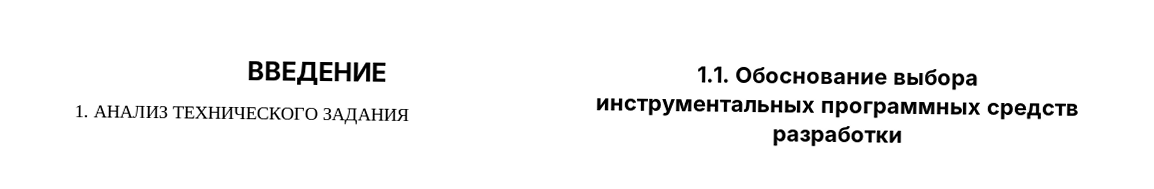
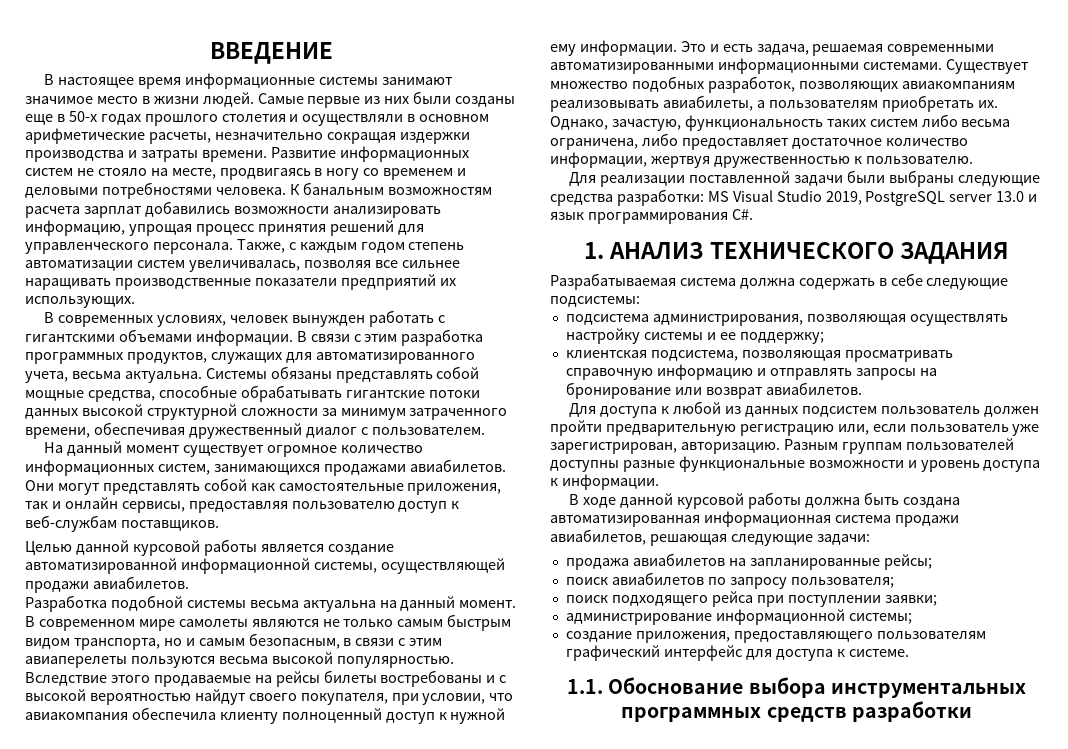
+ В настоящее время информационные системы занимают значимое место в жизни людей. Самые первые из них были созданы еще в 50-х годах прошлого столетия и осуществляли в основном арифметические расчеты, незначительно сокращая издержки производства и затраты времени. Развитие информационных систем не стояло на месте, продвигаясь в ногу со временем и деловыми потребностями человека. К банальным возможностям расчета зарплат добавились возможности анализировать информацию, упрощая процесс принятия решений для управленческого персонала. Также, с каждым годом степень автоматизации систем увеличивалась, позволяя все сильнее наращивать производственные показатели предприятий их использующих.
+ В современных условиях, человек вынужден работать с гигантскими объемами информации. В связи с этим разработка программных продуктов, служащих для автоматизированного учета, весьма актуальна. Системы обязаны представлять собой мощные средства, способные обрабатывать гигантские потоки данных высокой структурной сложности за минимум затраченного времени, обеспечивая дружественный диалог с пользователем.
+ На данный момент существует огромное количество информационных систем, занимающихся продажами авиабилетов. Они могут представлять собой как самостоятельные приложения, так и онлайн сервисы, предоставляя пользователю доступ к веб-службам поставщиков.
+ Целью данной курсовой работы является создание автоматизированной информационной системы, осуществляющей продажи авиабилетов.
+ Разработка подобной системы весьма актуальна на данный момент. В современном мире самолеты являются не только самым быстрым видом транспорта, но и самым безопасным, в связи с этим авиаперелеты пользуются весьма высокой популярностью. Вследствие этого продаваемые на рейсы билеты востребованы и с высокой вероятностью найдут своего покупателя, при условии, что авиакомпания обеспечила клиенту полноценный доступ к нужной ему информации. Это и есть задача, решаемая современными автоматизированными информационными системами. Существует множество подобных разработок, позволяющих авиакомпаниям реализовывать авиабилеты, а пользователям приобретать их. Однако, зачастую, функциональность таких систем либо весьма ограничена, либо предоставляет достаточное количество информации, жертвуя дружественностью к пользователю.
+ Для реализации поставленной задачи были выбраны следующие средства разработки: MS Visual Studio 2019, PostgreSQL server 13.0 и язык программирования C#.
  1. АНАЛИЗ ТЕХНИЧЕСКОГО ЗАДАНИЯ
+ Разрабатываемая система должна содержать в себе следующие подсистемы:
+ подсистема администрирования, позволяющая осуществлять настройку системы и ее поддержку;
+ клиентская подсистема, позволяющая просматривать справочную информацию и отправлять запросы на бронирование или возврат авиабилетов.
+ Для доступа к любой из данных подсистем пользователь должен пройти предварительную регистрацию или, если пользователь уже зарегистрирован, авторизацию. Разным группам пользователей доступны разные функциональные возможности и уровень доступа к информации.
+ В ходе данной курсовой работы должна быть создана автоматизированная информационная система продажи авиабилетов, решающая следующие задачи:
+ продажа авиабилетов на запланированные рейсы;
+ поиск авиабилетов по запросу пользователя;
+ поиск подходящего рейса при поступлении заявки;
+ администрирование информационной системы;
+ создание приложения, предоставляющего пользователям графический интерфейс для доступа к системе.

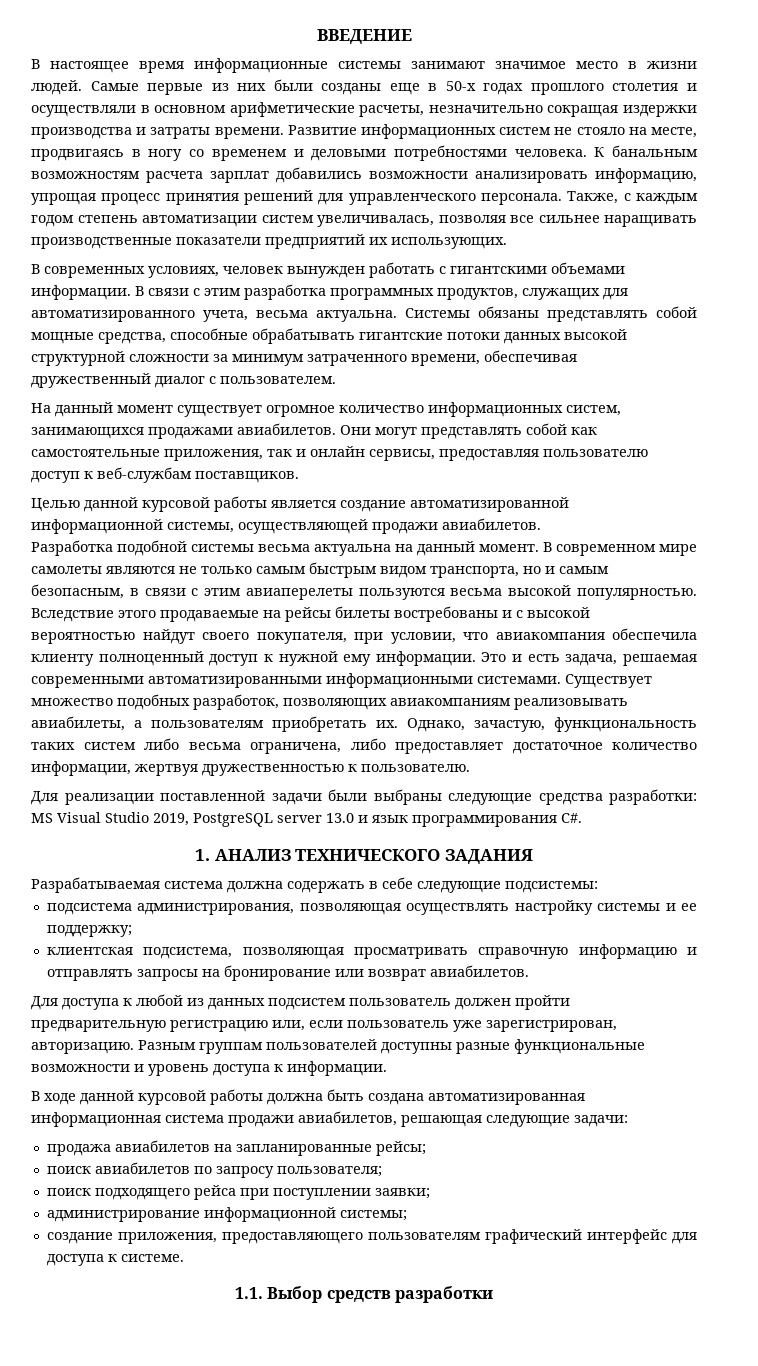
- 1.1. Обоснование выбора инструментальных программных средств разработки
+ 1.1. Выбор средств разработки

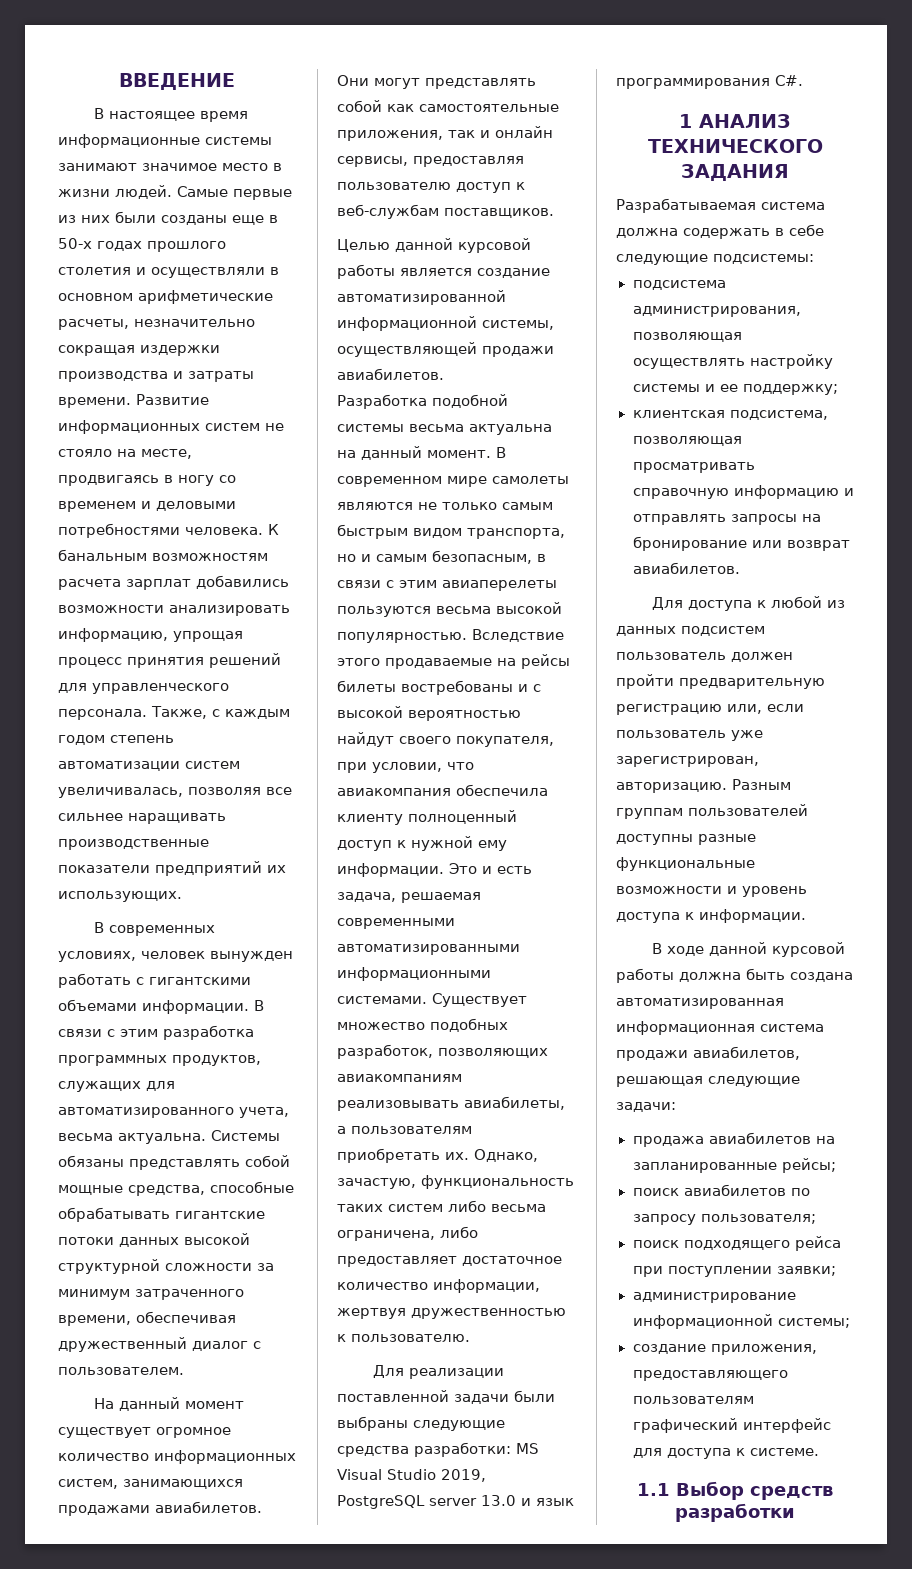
- 1. АНАЛИЗ ТЕХНИЧЕСКОГО ЗАДАНИЯ
+ 1 АНАЛИЗ ТЕХНИЧЕСКОГО ЗАДАНИЯ
- 1.1. Выбор средств разработки
+ 1.1 Выбор средств разработки

